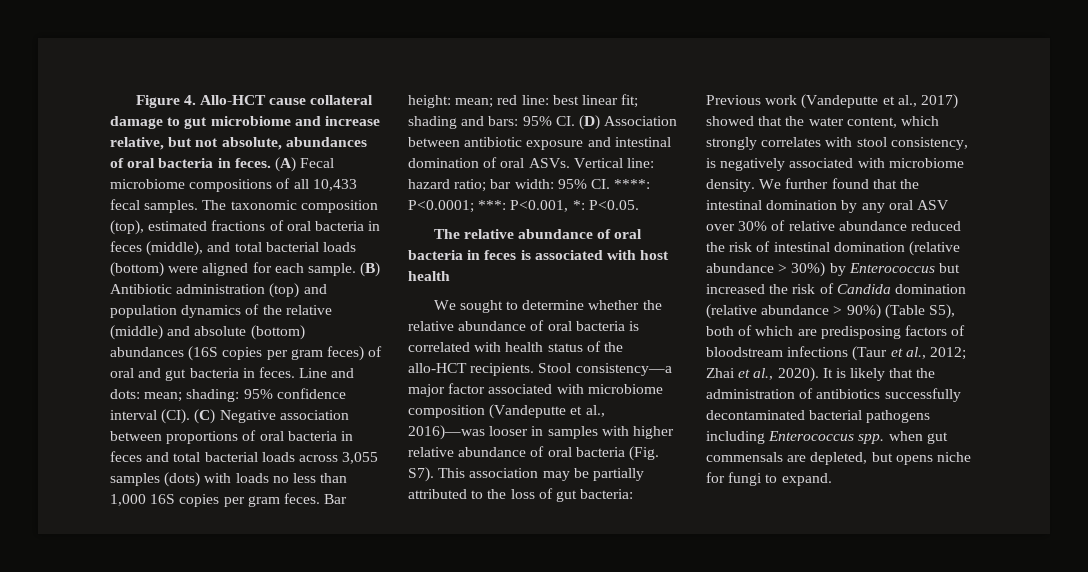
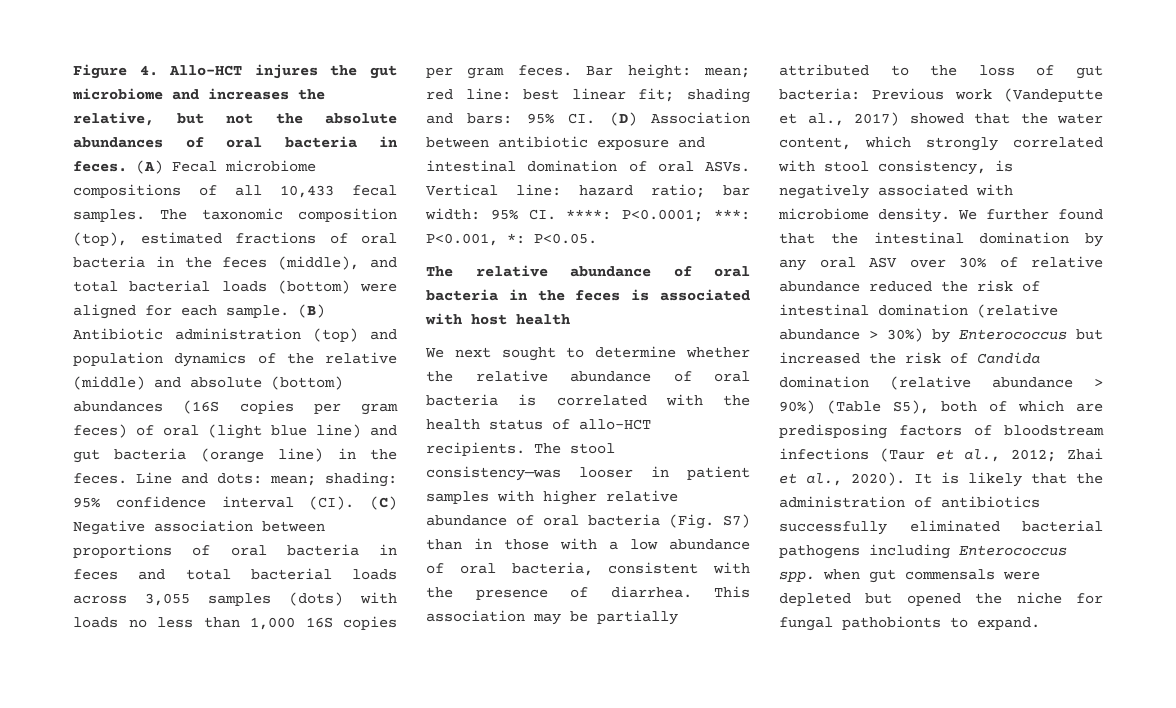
- Figure 4. Allo-HCT cause collateral damage to gut microbiome and increase relative, but not absolute, abundances of oral bacteria in feces.
+ Figure 4. Allo-HCT injures the gut microbiome and increases the relative, but not the absolute abundances of oral bacteria in feces.
- The taxonomic composition (top), estimated fractions of oral bacteria in feces (middle), and total bacterial loads (bottom) were aligned for each sample.
+ The taxonomic composition (top), estimated fractions of oral bacteria in the feces (middle), and total bacterial loads (bottom) were aligned for each sample.
- (B) Antibiotic administration (top) and population dynamics of the relative (middle) and absolute (bottom) abundances (16S copies per gram feces) of oral and gut bacteria in feces.
+ (B) Antibiotic administration (top) and population dynamics of the relative (middle) and absolute (bottom) abundances (16S copies per gram feces) of oral (light blue line) and gut bacteria (orange line) in the feces.
- The relative abundance of oral bacteria in feces is associated with host health
+ The relative abundance of oral bacteria in the feces is associated with host health
- We sought to determine whether the relative abundance of oral bacteria is correlated with health status of the allo-HCT recipients.
+ We next sought to determine whether the relative abundance of oral bacteria is correlated with the health status of allo-HCT recipients.
- Stool consistency—a major factor associated with microbiome composition (Vandeputte et al., 2016)—was looser in samples with higher relative abundance of oral bacteria (Fig. S7). This association may be partially attributed to the loss of gut bacteria: Previous work (Vandeputte et al., 2017) showed that the water content, which strongly correlates with stool consistency, is negatively associated with microbiome density.
+ The stool consistency—was looser in patient samples with higher relative abundance of oral bacteria (Fig. S7) than in those with a low abundance of oral bacteria, consistent with the presence of diarrhea. This association may be partially attributed to the loss of gut bacteria: Previous work (Vandeputte et al., 2017) showed that the water content, which strongly correlated with stool consistency, is negatively associated with microbiome density.
- It is likely that the administration of antibiotics successfully decontaminated bacterial pathogens including Enterococcus spp. when gut commensals are depleted, but opens niche for fungi to expand.
+ It is likely that the administration of antibiotics successfully eliminated bacterial pathogens including Enterococcus spp. when gut commensals were depleted but opened the niche for fungal pathobionts to expand.

